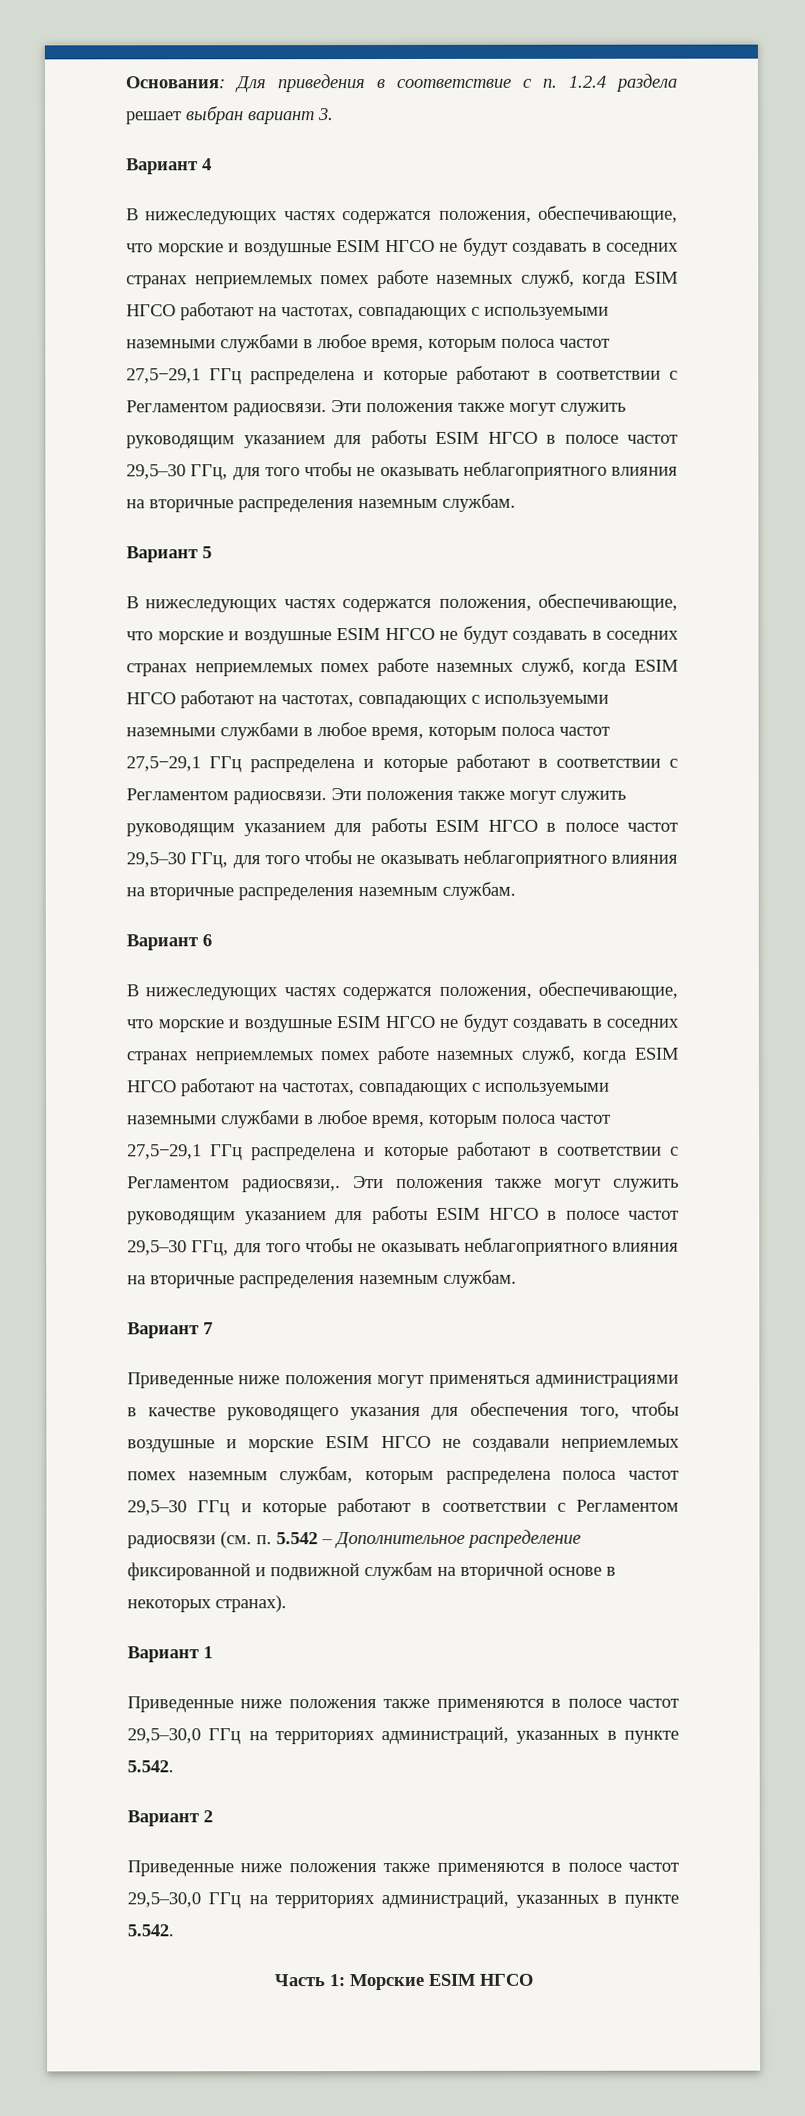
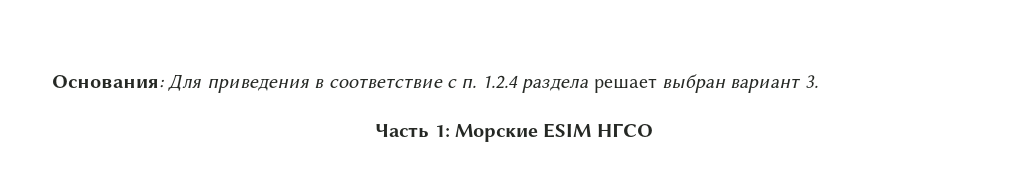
- Вариант 4
- В нижеследующих частях содержатся положения, обеспечивающие, что морские и воздушные ESIM НГСО не будут создавать в соседних странах неприемлемых помех работе наземных служб, когда ESIM НГСО работают на частотах, совпадающих с используемыми наземными службами в любое время, которым полоса частот 27,5−29,1 ГГц распределена и которые работают в соответствии с Регламентом радиосвязи. Эти положения также могут служить руководящим указанием для работы ESIM НГСО в полосе частот 29,5–30 ГГц, для того чтобы не оказывать неблагоприятного влияния на вторичные распределения наземным службам.
- Вариант 5
- В нижеследующих частях содержатся положения, обеспечивающие, что морские и воздушные ESIM НГСО не будут создавать в соседних странах неприемлемых помех работе наземных служб, когда ESIM НГСО работают на частотах, совпадающих с используемыми наземными службами в любое время, которым полоса частот 27,5−29,1 ГГц распределена и которые работают в соответствии с Регламентом радиосвязи. Эти положения также могут служить руководящим указанием для работы ESIM НГСО в полосе частот 29,5–30 ГГц, для того чтобы не оказывать неблагоприятного влияния на вторичные распределения наземным службам.
- Вариант 6
- В нижеследующих частях содержатся положения, обеспечивающие, что морские и воздушные ESIM НГСО не будут создавать в соседних странах неприемлемых помех работе наземных служб, когда ESIM НГСО работают на частотах, совпадающих с используемыми наземными службами в любое время, которым полоса частот 27,5−29,1 ГГц распределена и которые работают в соответствии с Регламентом радиосвязи,. Эти положения также могут служить руководящим указанием для работы ESIM НГСО в полосе частот 29,5–30 ГГц, для того чтобы не оказывать неблагоприятного влияния на вторичные распределения наземным службам.
- Вариант 7
- Приведенные ниже положения могут применяться администрациями в качестве руководящего указания для обеспечения того, чтобы воздушные и морские ESIM НГСО не создавали неприемлемых помех наземным службам, которым распределена полоса частот 29,5–30 ГГц и которые работают в соответствии с Регламентом радиосвязи (см. п. 5.542 – Дополнительное распределение фиксированной и подвижной службам на вторичной основе в некоторых странах).
- Вариант 1
- Приведенные ниже положения также применяются в полосе частот 29,5–30,0 ГГц на территориях администраций, указанных в пункте 5.542.
- Вариант 2
- Приведенные ниже положения также применяются в полосе частот 29,5–30,0 ГГц на территориях администраций, указанных в пункте 5.542.

